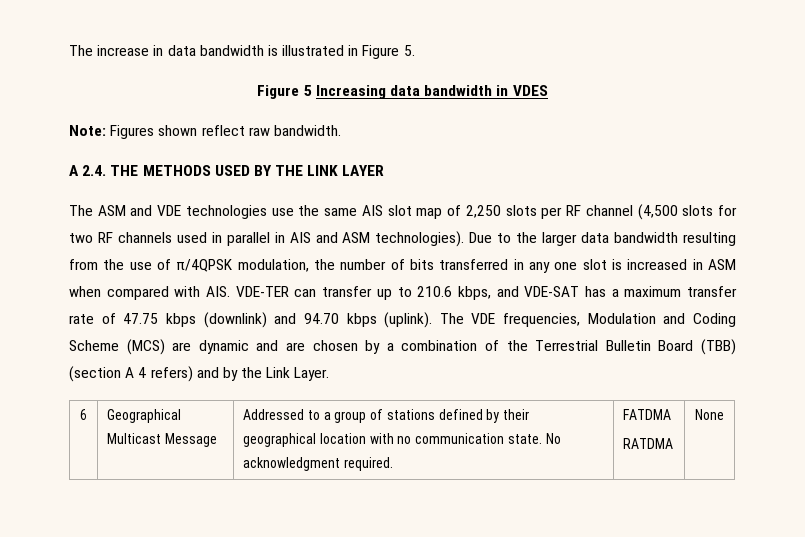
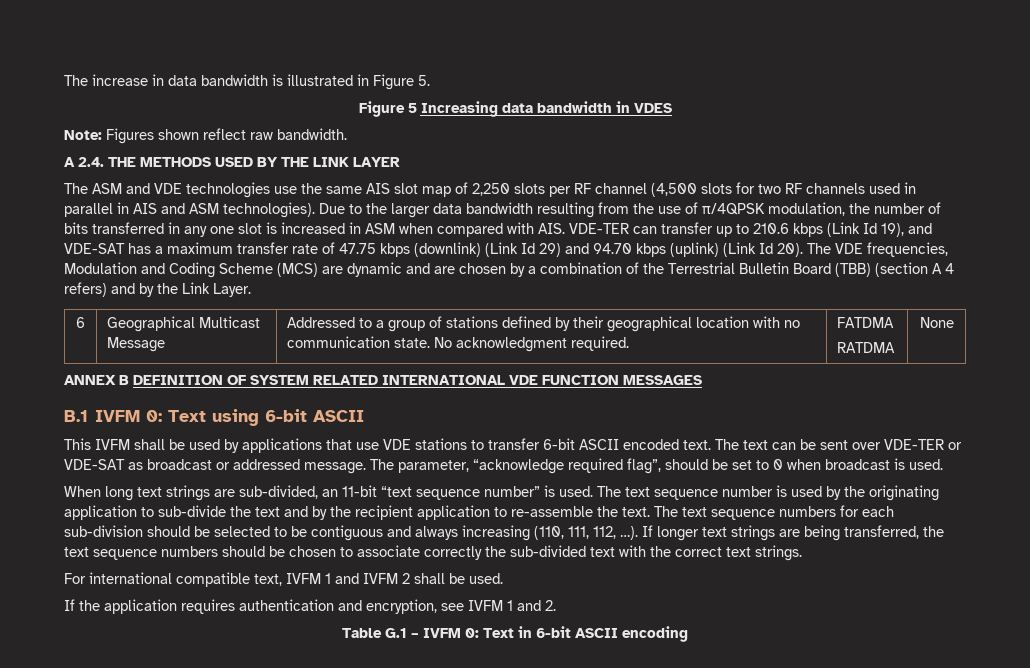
- Due to the larger data bandwidth resulting from the use of π/4QPSK modulation, the number of bits transferred in any one slot is increased in ASM when compared with AIS. VDE-TER can transfer up to 210.6 kbps, and VDE-SAT has a maximum transfer rate of 47.75 kbps (downlink) and 94.70 kbps (uplink).
+ Due to the larger data bandwidth resulting from the use of π/4QPSK modulation, the number of bits transferred in any one slot is increased in ASM when compared with AIS. VDE-TER can transfer up to 210.6 kbps (Link Id 19), and VDE-SAT has a maximum transfer rate of 47.75 kbps (downlink) (Link Id 29) and 94.70 kbps (uplink) (Link Id 20).
+ ANNEX B DEFINITION OF SYSTEM RELATED INTERNATIONAL VDE FUNCTION MESSAGES
+ B.1 IVFM 0: Text using 6-bit ASCII
+ This IVFM shall be used by applications that use VDE stations to transfer 6-bit ASCII encoded text. The text can be sent over VDE-TER or VDE-SAT as broadcast or addressed message. The parameter, “acknowledge required flag”, should be set to 0 when broadcast is used.
+ When long text strings are sub-divided, an 11-bit “text sequence number” is used. The text sequence number is used by the originating application to sub-divide the text and by the recipient application to re-assemble the text. The text sequence numbers for each sub-division should be selected to be contiguous and always increasing (110, 111, 112, …). If longer text strings are being transferred, the text sequence numbers should be chosen to associate correctly the sub-divided text with the correct text strings.
+ For international compatible text, IVFM 1 and IVFM 2 shall be used.
+ If the application requires authentication and encryption, see IVFM 1 and 2.
+ Table G.1 – IVFM 0: Text in 6-bit ASCII encoding

